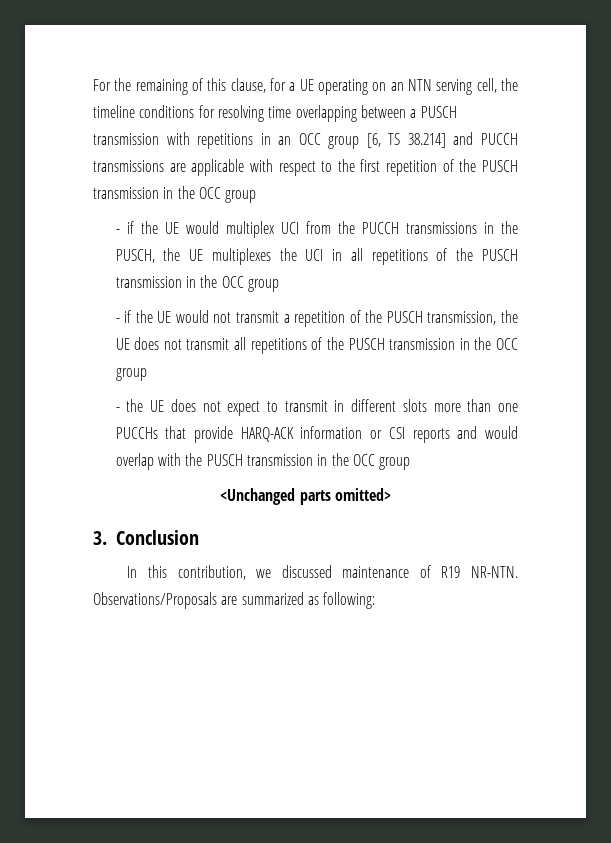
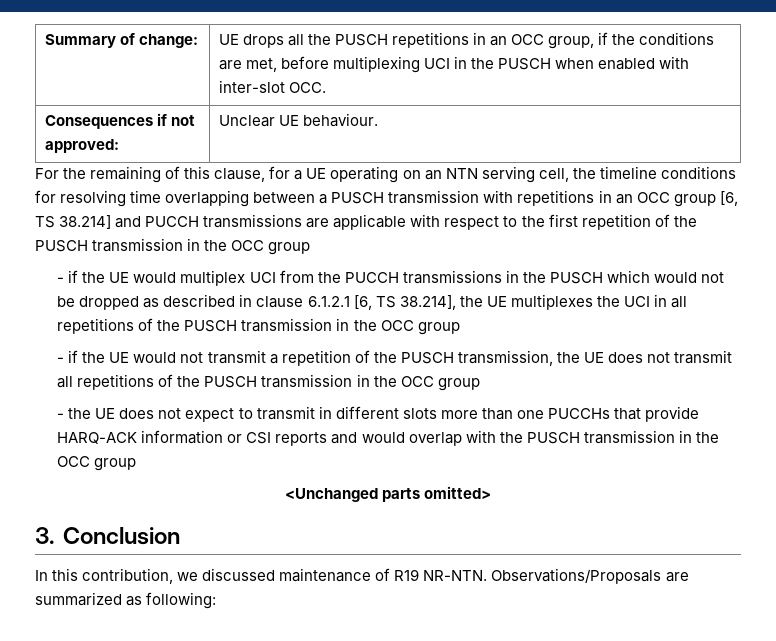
+ Summary of change: | UE drops all the PUSCH repetitions in an OCC group, if the conditions are met, before multiplexing UCI in the PUSCH when enabled with inter-slot OCC.
+ Consequences if not approved: | Unclear UE behaviour.
- - if the UE would multiplex UCI from the PUCCH transmissions in the PUSCH, the UE multiplexes the UCI in all repetitions of the PUSCH transmission in the OCC group
+ - if the UE would multiplex UCI from the PUCCH transmissions in the PUSCH which would not be dropped as described in clause 6.1.2.1 [6, TS 38.214], the UE multiplexes the UCI in all repetitions of the PUSCH transmission in the OCC group

